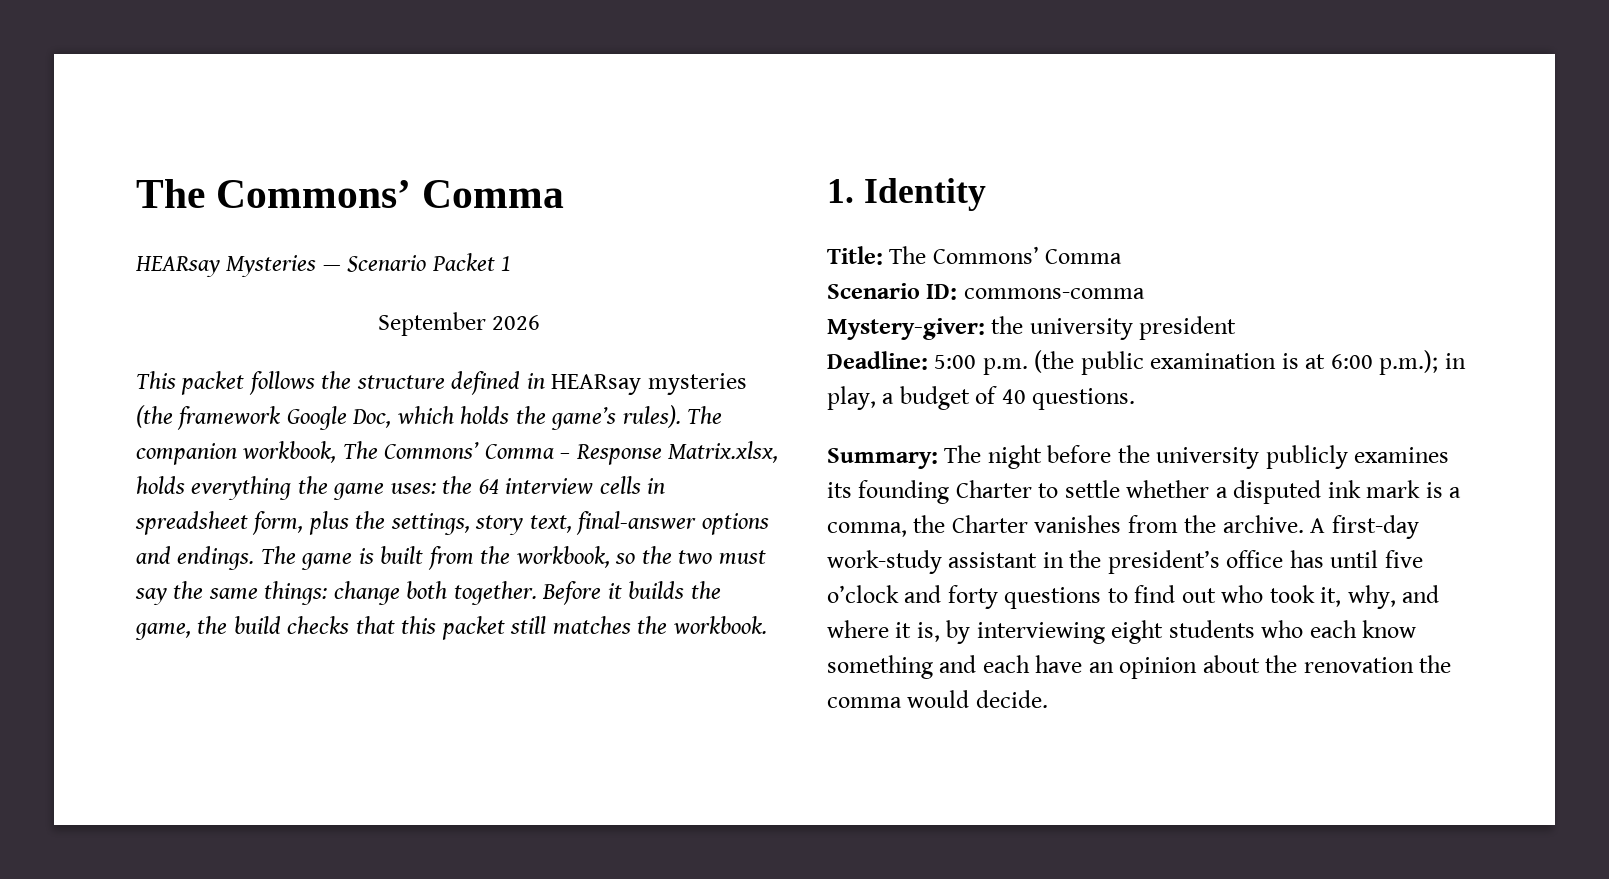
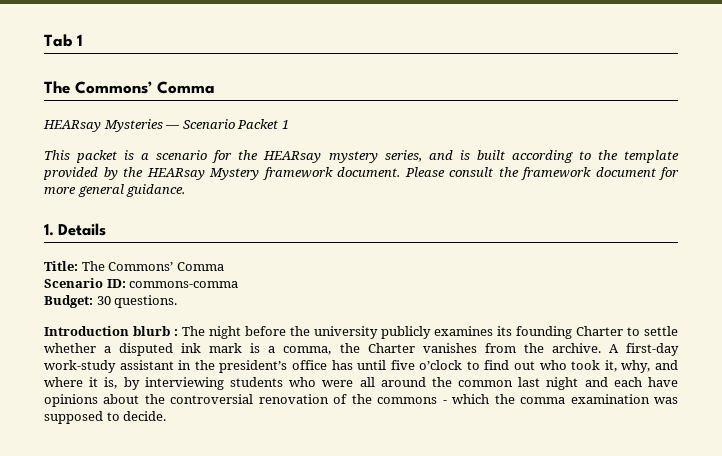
+ Tab 1
- September 2026
- This packet follows the structure defined in HEARsay mysteries (the framework Google Doc, which holds the game’s rules). The companion workbook, The Commons’ Comma – Response Matrix.xlsx, holds everything the game uses: the 64 interview cells in spreadsheet form, plus the settings, story text, final-answer options and endings. The game is built from the workbook, so the two must say the same things: change both together. Before it builds the game, the build checks that this packet still matches the workbook.
+ This packet is a scenario for the HEARsay mystery series, and is built according to the template provided by the HEARsay Mystery framework document. Please consult the framework document for more general guidance.
- 1. Identity
+ 1. Details
- Mystery-giver: the university president
- Deadline: 5:00 p.m. (the public examination is at 6:00 p.m.); in play, a budget of 40 questions.
- Summary: The night before the university publicly examines its founding Charter to settle whether a disputed ink mark is a comma, the Charter vanishes from the archive.
+ Budget: 30 questions.
+ Introduction blurb : The night before the university publicly examines its founding Charter to settle whether a disputed ink mark is a comma, the Charter vanishes from the archive.
- A first-day work-study assistant in the president’s office has until five o’clock and forty questions to find out who took it, why, and where it is, by interviewing eight students who each know something and each have an opinion about the renovation the comma would decide.
+ A first-day work-study assistant in the president’s office has until five o’clock to find out who took it, why, and where it is, by interviewing students who were all around the common last night and each have opinions about the controversial renovation of the commons - which the comma examination was supposed to decide.

